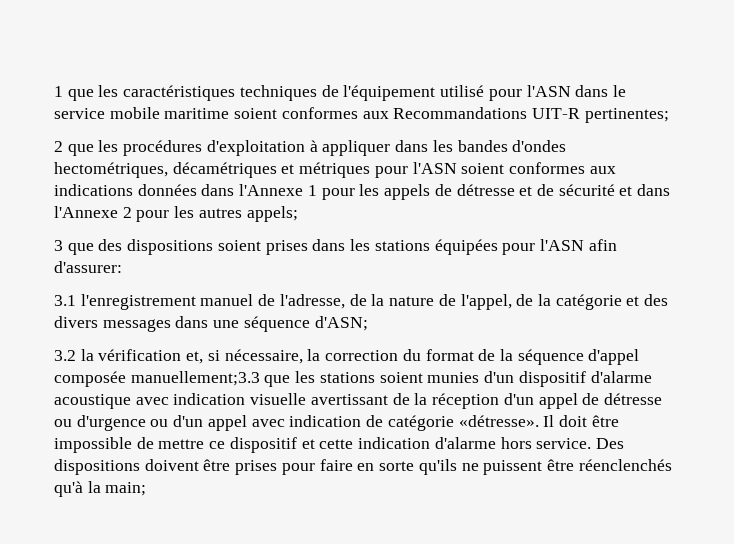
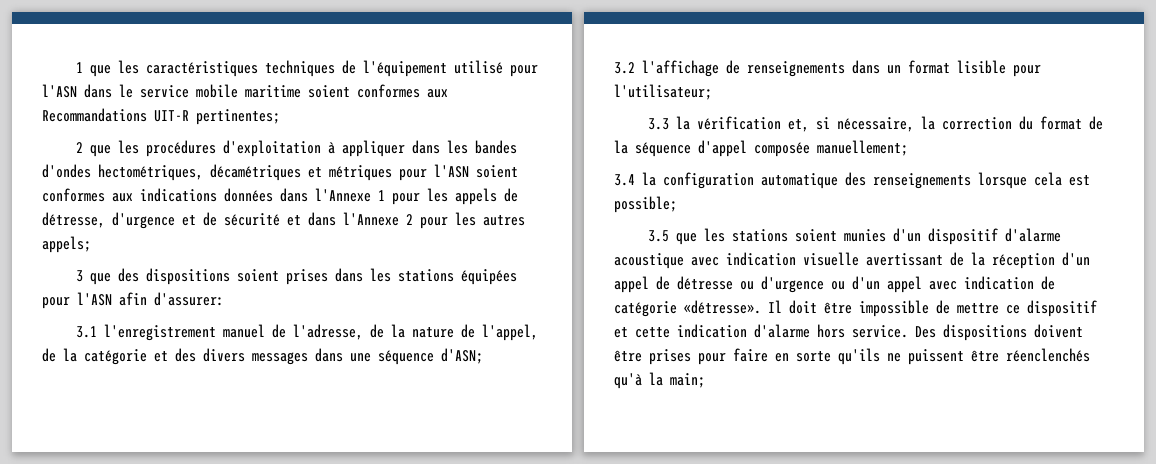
- 2 que les procédures d'exploitation à appliquer dans les bandes d'ondes hectométriques, décamétriques et métriques pour l'ASN soient conformes aux indications données dans l'Annexe 1 pour les appels de détresse et de sécurité et dans l'Annexe 2 pour les autres appels;
+ 2 que les procédures d'exploitation à appliquer dans les bandes d'ondes hectométriques, décamétriques et métriques pour l'ASN soient conformes aux indications données dans l'Annexe 1 pour les appels de détresse, d'urgence et de sécurité et dans l'Annexe 2 pour les autres appels;
- 3.2 la vérification et, si nécessaire, la correction du format de la séquence d'appel composée manuellement;3.3 que les stations soient munies d'un dispositif d'alarme acoustique avec indication visuelle avertissant de la réception d'un appel de détresse ou d'urgence ou d'un appel avec indication de catégorie «détresse».
+ 3.2 l'affichage de renseignements dans un format lisible pour l'utilisateur;
+ 3.3 la vérification et, si nécessaire, la correction du format de la séquence d'appel composée manuellement;
+ 3.4 la configuration automatique des renseignements lorsque cela est possible;
+ 3.5 que les stations soient munies d'un dispositif d'alarme acoustique avec indication visuelle avertissant de la réception d'un appel de détresse ou d'urgence ou d'un appel avec indication de catégorie «détresse».

